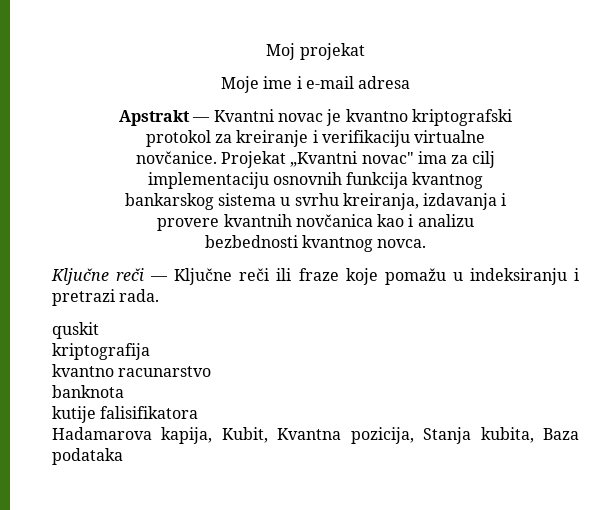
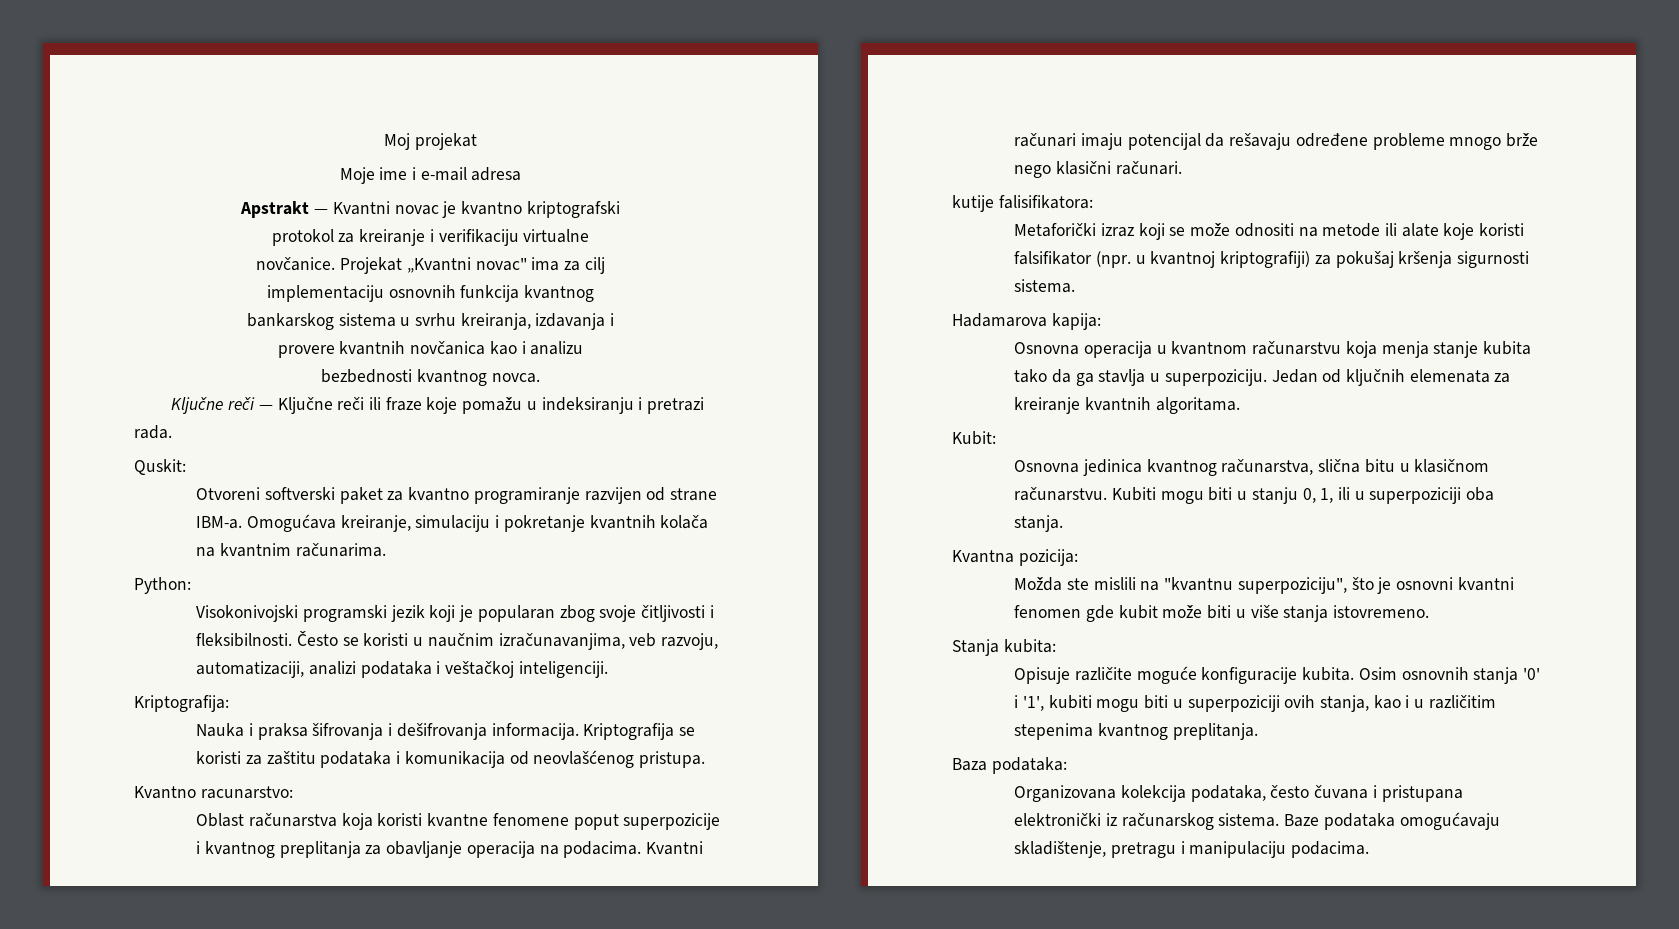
- quskit
- kriptografija
- kvantno racunarstvo
- banknota
- kutije falisifikatora
- Hadamarova kapija, Kubit, Kvantna pozicija, Stanja kubita, Baza podataka
+ Quskit:
+ Otvoreni softverski paket za kvantno programiranje razvijen od strane IBM-a. Omogućava kreiranje, simulaciju i pokretanje kvantnih kolača na kvantnim računarima.
+ Python:
+ Visokonivojski programski jezik koji je popularan zbog svoje čitljivosti i fleksibilnosti. Često se koristi u naučnim izračunavanjima, veb razvoju, automatizaciji, analizi podataka i veštačkoj inteligenciji.
+ Kriptografija:
+ Nauka i praksa šifrovanja i dešifrovanja informacija. Kriptografija se koristi za zaštitu podataka i komunikacija od neovlašćenog pristupa.
+ Kvantno racunarstvo:
+ Oblast računarstva koja koristi kvantne fenomene poput superpozicije i kvantnog preplitanja za obavljanje operacija na podacima. Kvantni računari imaju potencijal da rešavaju određene probleme mnogo brže nego klasični računari.
+ kutije falisifikatora:
+ Metaforički izraz koji se može odnositi na metode ili alate koje koristi falsifikator (npr. u kvantnoj kriptografiji) za pokušaj kršenja sigurnosti sistema.
+ Hadamarova kapija:
+ Osnovna operacija u kvantnom računarstvu koja menja stanje kubita tako da ga stavlja u superpoziciju. Jedan od ključnih elemenata za kreiranje kvantnih algoritama.
+ Kubit:
+ Osnovna jedinica kvantnog računarstva, slična bitu u klasičnom računarstvu. Kubiti mogu biti u stanju 0, 1, ili u superpoziciji oba stanja.
+ Kvantna pozicija:
+ Možda ste mislili na "kvantnu superpoziciju", što je osnovni kvantni fenomen gde kubit može biti u više stanja istovremeno.
+ Stanja kubita:
+ Opisuje različite moguće konfiguracije kubita. Osim osnovnih stanja '0' i '1', kubiti mogu biti u superpoziciji ovih stanja, kao i u različitim stepenima kvantnog preplitanja.
+ Baza podataka:
+ Organizovana kolekcija podataka, često čuvana i pristupana elektronički iz računarskog sistema. Baze podataka omogućavaju skladištenje, pretragu i manipulaciju podacima.

